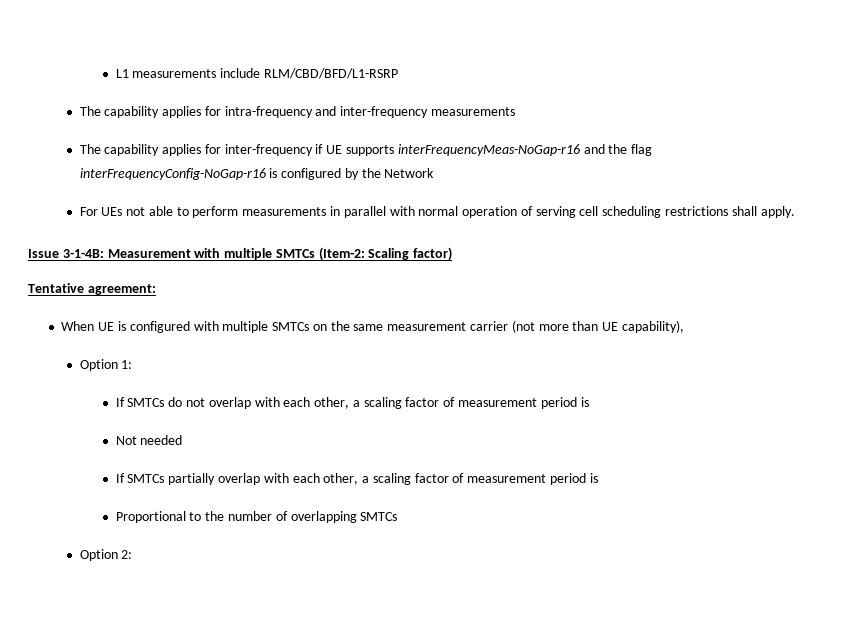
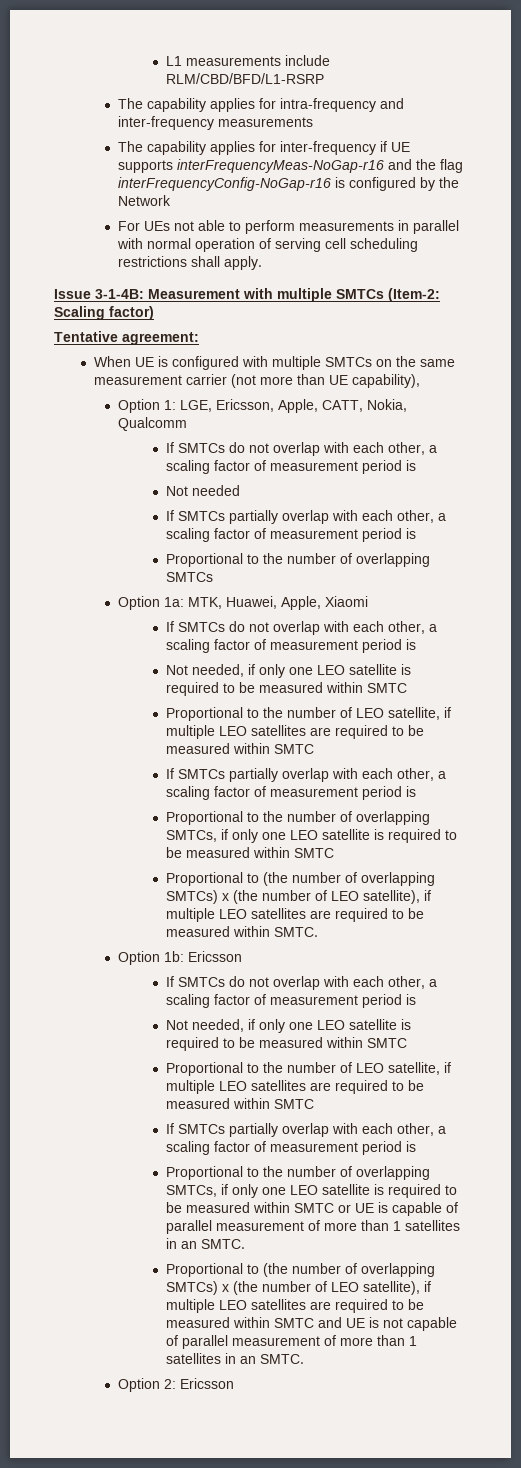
- Option 1:
+ Option 1: LGE, Ericsson, Apple, CATT, Nokia, Qualcomm
+ Option 1a: MTK, Huawei, Apple, Xiaomi
+ If SMTCs do not overlap with each other, a scaling factor of measurement period is
+ Not needed, if only one LEO satellite is required to be measured within SMTC
+ Proportional to the number of LEO satellite, if multiple LEO satellites are required to be measured within SMTC
+ If SMTCs partially overlap with each other, a scaling factor of measurement period is
+ Proportional to the number of overlapping SMTCs, if only one LEO satellite is required to be measured within SMTC
+ Proportional to (the number of overlapping SMTCs) x (the number of LEO satellite), if multiple LEO satellites are required to be measured within SMTC.
+ Option 1b: Ericsson
+ If SMTCs do not overlap with each other, a scaling factor of measurement period is
+ Not needed, if only one LEO satellite is required to be measured within SMTC
+ Proportional to the number of LEO satellite, if multiple LEO satellites are required to be measured within SMTC
+ If SMTCs partially overlap with each other, a scaling factor of measurement period is
+ Proportional to the number of overlapping SMTCs, if only one LEO satellite is required to be measured within SMTC or UE is capable of parallel measurement of more than 1 satellites in an SMTC.
+ Proportional to (the number of overlapping SMTCs) x (the number of LEO satellite), if multiple LEO satellites are required to be measured within SMTC and UE is not capable of parallel measurement of more than 1 satellites in an SMTC.
- Option 2:
+ Option 2: Ericsson

